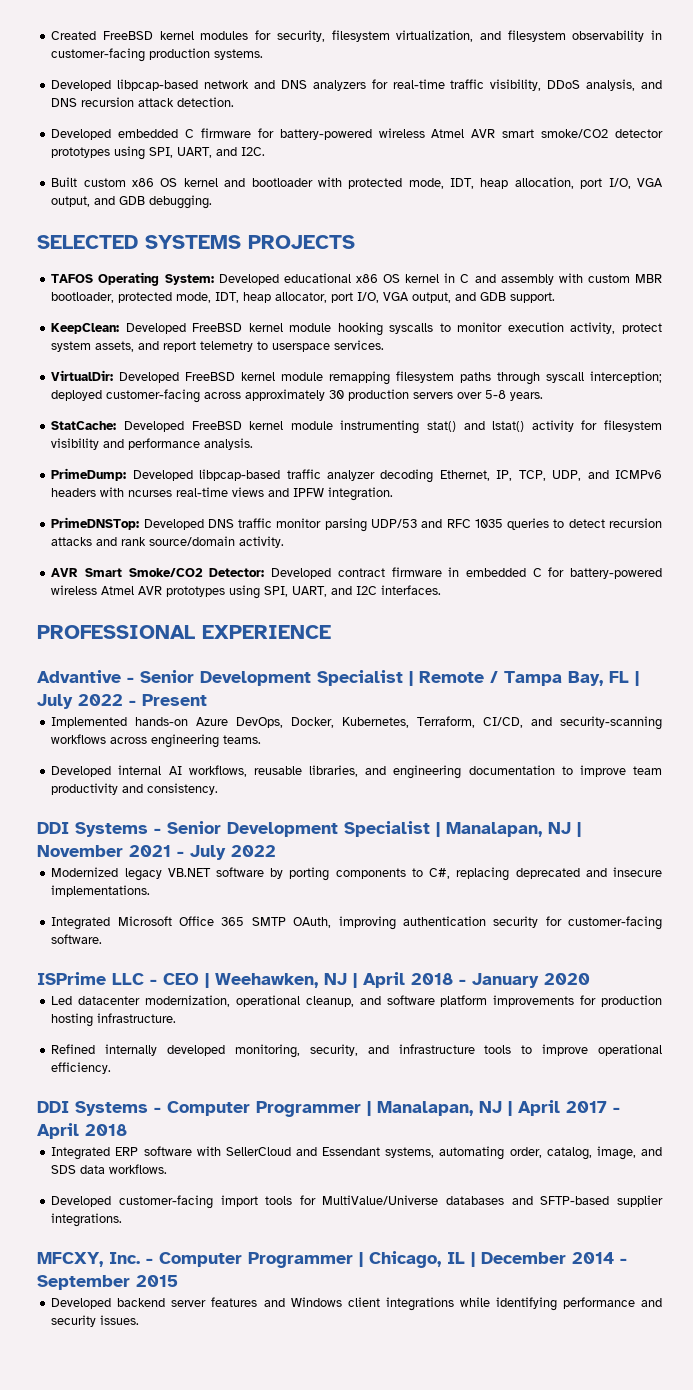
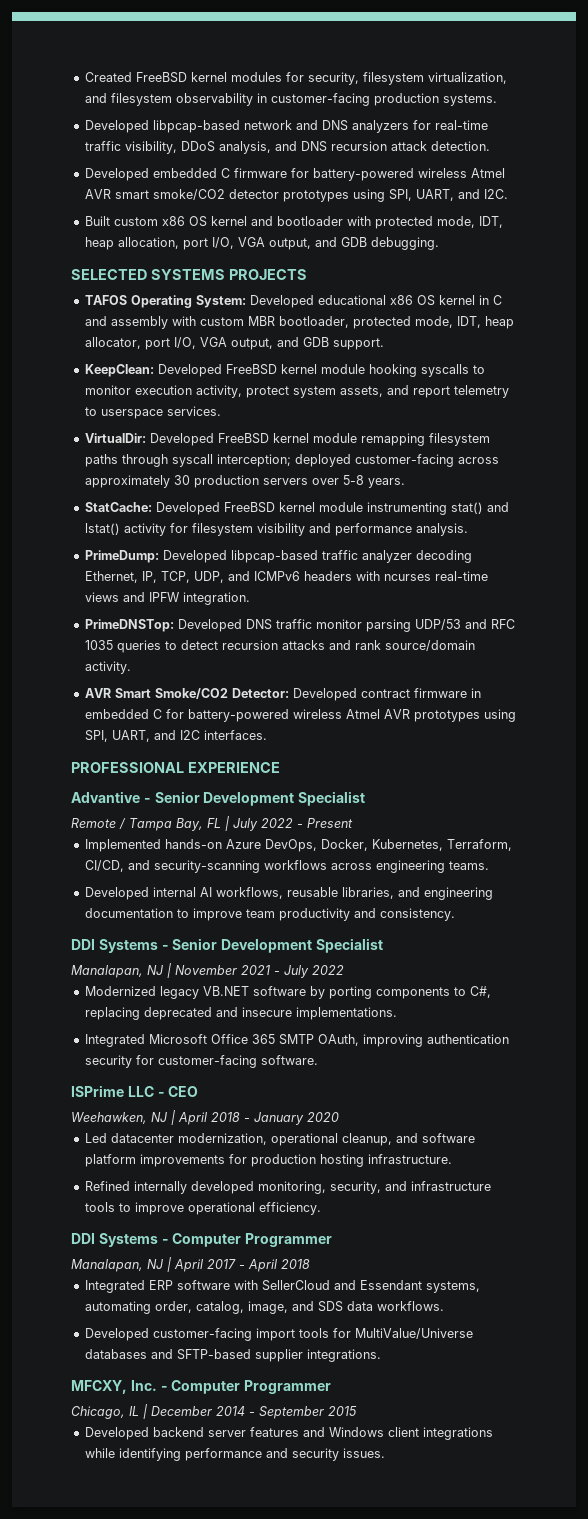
- Advantive - Senior Development Specialist | Remote / Tampa Bay, FL | July 2022 - Present
+ Advantive - Senior Development Specialist
+ Remote / Tampa Bay, FL | July 2022 - Present
- DDI Systems - Senior Development Specialist | Manalapan, NJ | November 2021 - July 2022
+ DDI Systems - Senior Development Specialist
+ Manalapan, NJ | November 2021 - July 2022
- ISPrime LLC - CEO | Weehawken, NJ | April 2018 - January 2020
+ ISPrime LLC - CEO
+ Weehawken, NJ | April 2018 - January 2020
- DDI Systems - Computer Programmer | Manalapan, NJ | April 2017 - April 2018
+ DDI Systems - Computer Programmer
+ Manalapan, NJ | April 2017 - April 2018
- MFCXY, Inc. - Computer Programmer | Chicago, IL | December 2014 - September 2015
+ MFCXY, Inc. - Computer Programmer
+ Chicago, IL | December 2014 - September 2015

